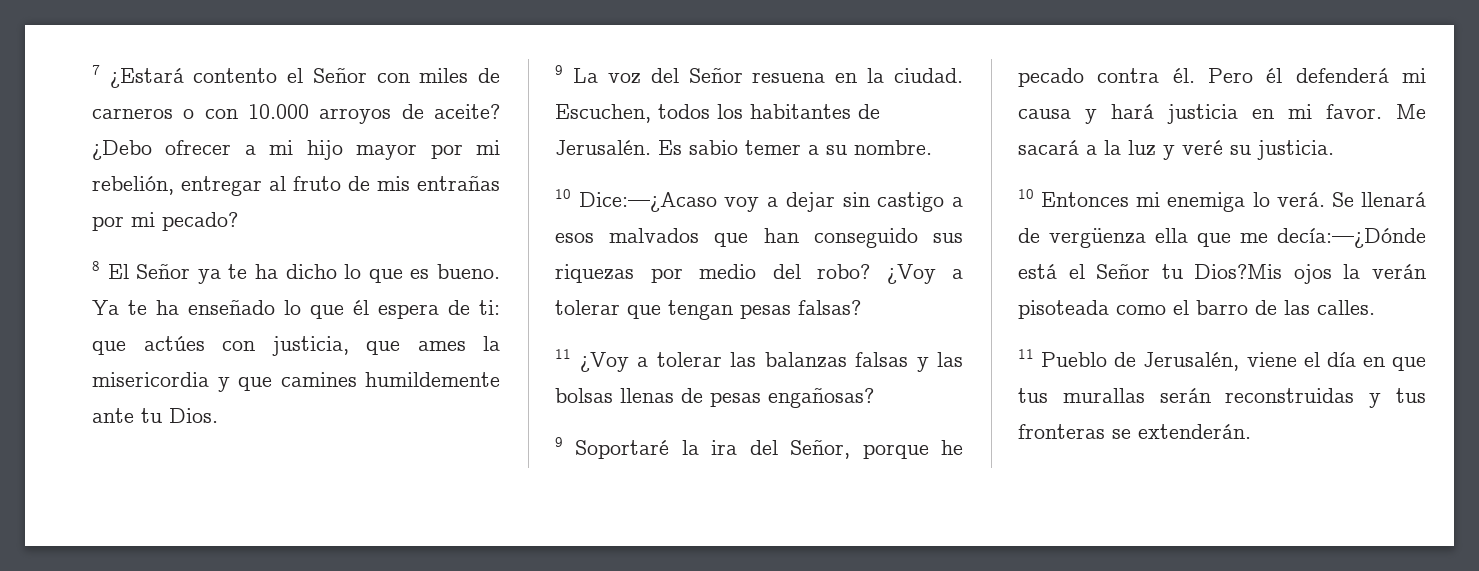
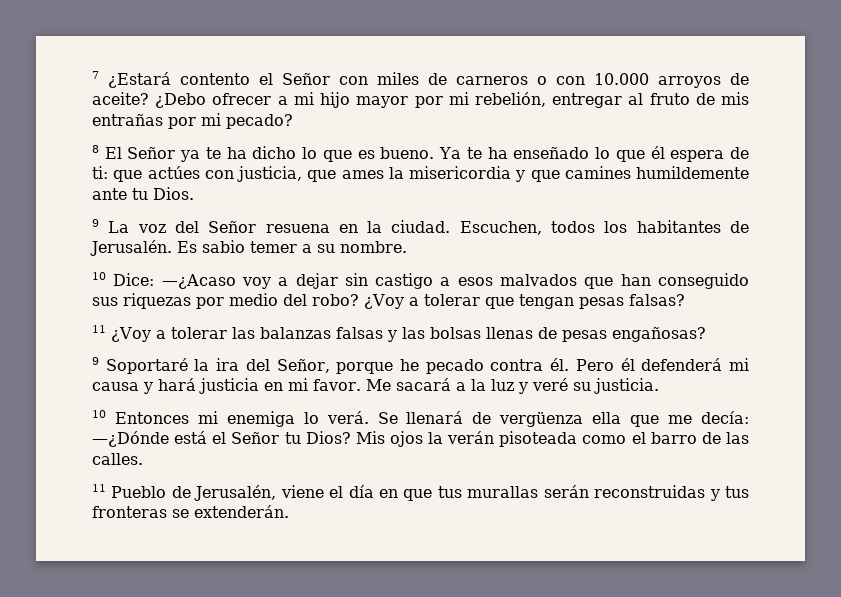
- 10 Dice:—¿Acaso voy a dejar sin castigo a esos malvados que han conseguido sus riquezas por medio del robo?
+ 10 Dice: —¿Acaso voy a dejar sin castigo a esos malvados que han conseguido sus riquezas por medio del robo?
- Se llenará de vergüenza ella que me decía:—¿Dónde está el Señor tu Dios?Mis ojos la verán pisoteada como el barro de las calles.
+ Se llenará de vergüenza ella que me decía: —¿Dónde está el Señor tu Dios? Mis ojos la verán pisoteada como el barro de las calles.

